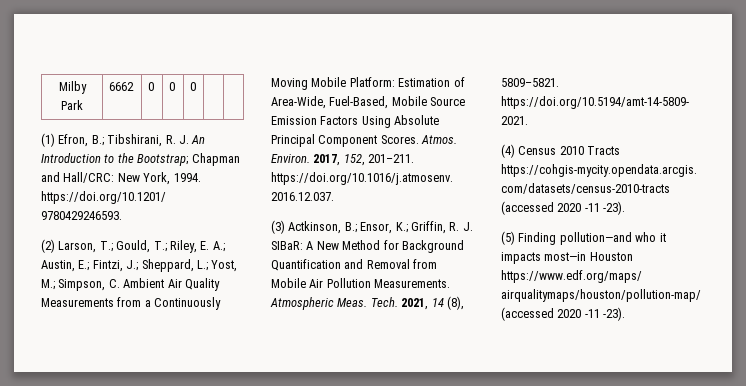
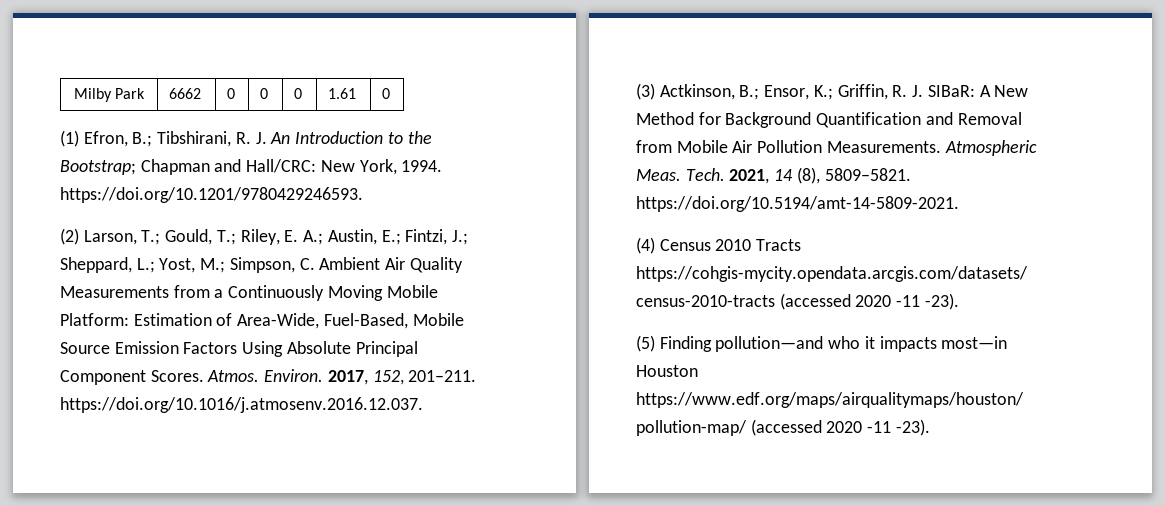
- Milby Park | 6662 | 0 | 0 | 0 | |
+ Milby Park | 6662 | 0 | 0 | 0 | 1.61 | 0

